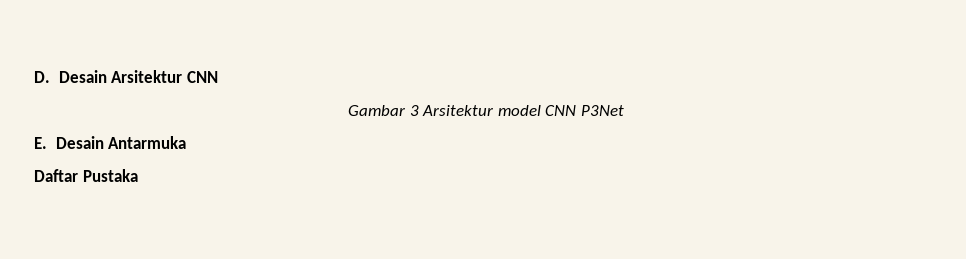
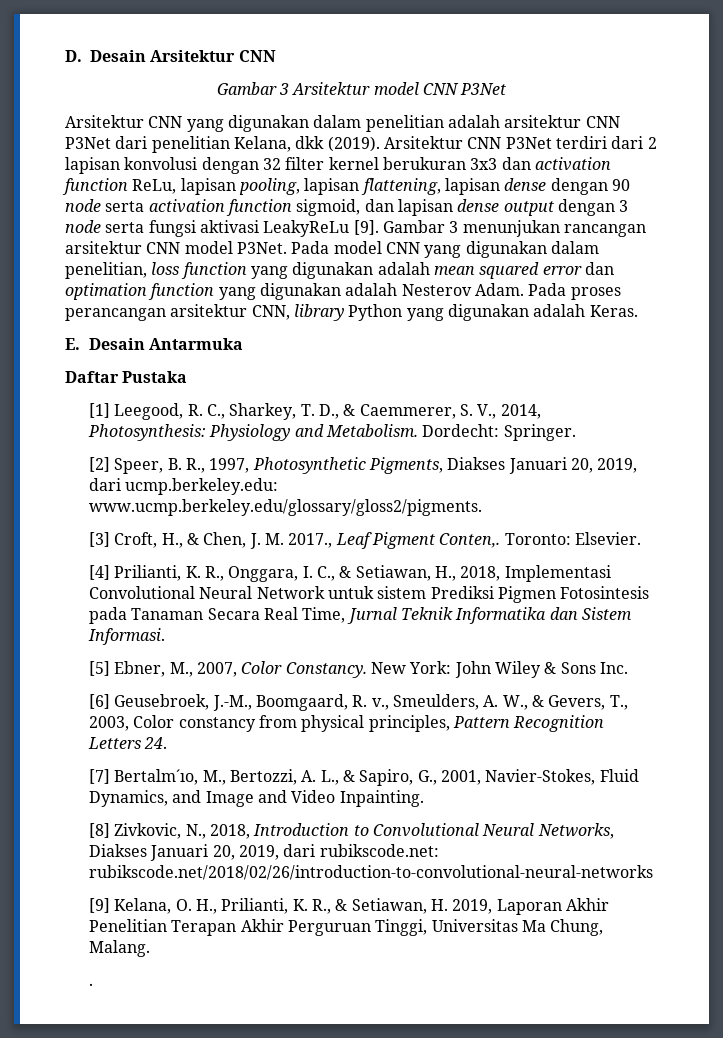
+ Arsitektur CNN yang digunakan dalam penelitian adalah arsitektur CNN P3Net dari penelitian Kelana, dkk (2019). Arsitektur CNN P3Net terdiri dari 2 lapisan konvolusi dengan 32 filter kernel berukuran 3x3 dan activation function ReLu, lapisan pooling, lapisan flattening, lapisan dense dengan 90 node serta activation function sigmoid, dan lapisan dense output dengan 3 node serta fungsi aktivasi LeakyReLu [9]. Gambar 3 menunjukan rancangan arsitektur CNN model P3Net. Pada model CNN yang digunakan dalam penelitian, loss function yang digunakan adalah mean squared error dan optimation function yang digunakan adalah Nesterov Adam. Pada proses perancangan arsitektur CNN, library Python yang digunakan adalah Keras.
+ [1] Leegood, R. C., Sharkey, T. D., & Caemmerer, S. V., 2014, Photosynthesis: Physiology and Metabolism. Dordecht: Springer.
+ [2] Speer, B. R., 1997, Photosynthetic Pigments, Diakses Januari 20, 2019, dari ucmp.berkeley.edu: www.ucmp.berkeley.edu/glossary/gloss2/pigments.
+ [3] Croft, H., & Chen, J. M. 2017., Leaf Pigment Conten,. Toronto: Elsevier.
+ [4] Prilianti, K. R., Onggara, I. C., & Setiawan, H., 2018, Implementasi Convolutional Neural Network untuk sistem Prediksi Pigmen Fotosintesis pada Tanaman Secara Real Time, Jurnal Teknik Informatika dan Sistem Informasi.
+ [5] Ebner, M., 2007, Color Constancy. New York: John Wiley & Sons Inc.
+ [6] Geusebroek, J.-M., Boomgaard, R. v., Smeulders, A. W., & Gevers, T., 2003, Color constancy from physical principles, Pattern Recognition Letters 24.
+ [7] Bertalm´ıo, M., Bertozzi, A. L., & Sapiro, G., 2001, Navier-Stokes, Fluid Dynamics, and Image and Video Inpainting.
+ [8] Zivkovic, N., 2018, Introduction to Convolutional Neural Networks, Diakses Januari 20, 2019, dari rubikscode.net: rubikscode.net/2018/02/26/introduction-to-convolutional-neural-networks
+ [9] Kelana, O. H., Prilianti, K. R., & Setiawan, H. 2019, Laporan Akhir Penelitian Terapan Akhir Perguruan Tinggi, Universitas Ma Chung, Malang.
+ .

